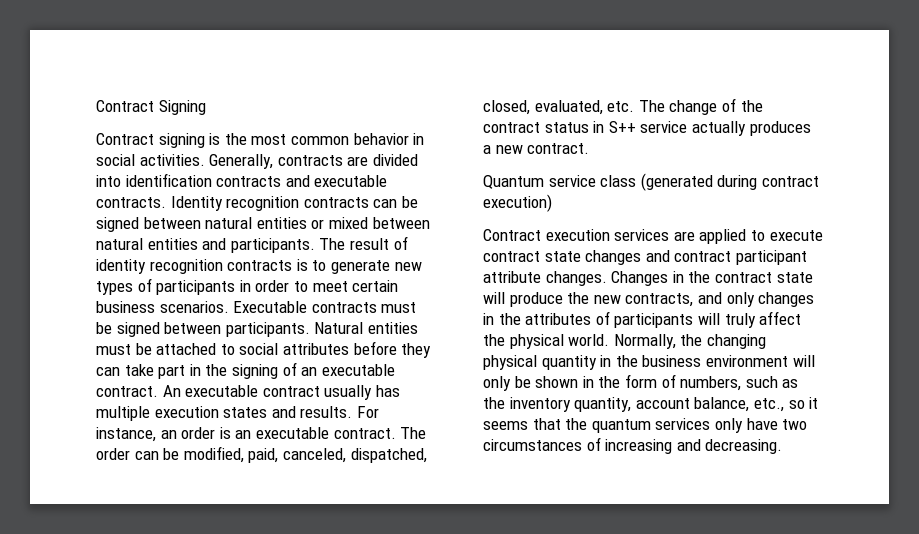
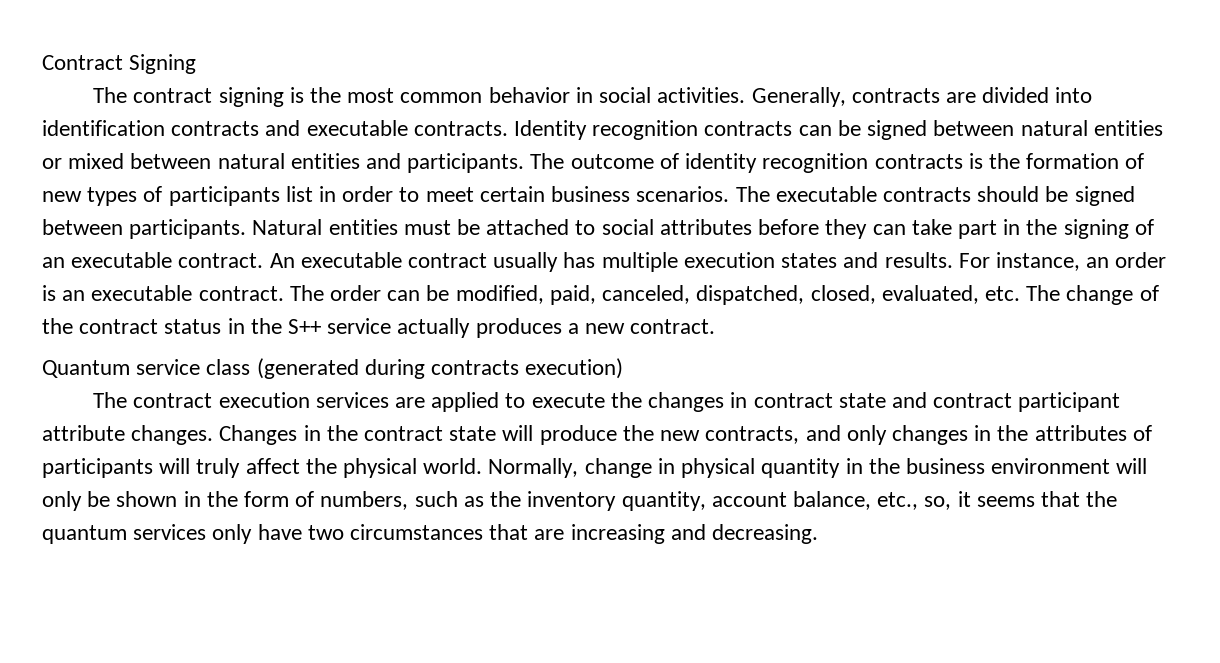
- Contract signing is the most common behavior in social activities.
+ The contract signing is the most common behavior in social activities.
- The result of identity recognition contracts is to generate new types of participants in order to meet certain business scenarios.
+ The outcome of identity recognition contracts is the formation of new types of participants list in order to meet certain business scenarios.
- Executable contracts must be signed between participants.
+ The executable contracts should be signed between participants.
- The order can be modified, paid, canceled, dispatched, closed, evaluated, etc. The change of the contract status in S++ service actually produces a new contract.
+ The order can be modified, paid, canceled, dispatched, closed, evaluated, etc. The change of the contract status in the S++ service actually produces a new contract.
- Quantum service class (generated during contract execution)
+ Quantum service class (generated during contracts execution)
- Contract execution services are applied to execute contract state changes and contract participant attribute changes.
+ The contract execution services are applied to execute the changes in contract state and contract participant attribute changes.
- Normally, the changing physical quantity in the business environment will only be shown in the form of numbers, such as the inventory quantity, account balance, etc., so it seems that the quantum services only have two circumstances of increasing and decreasing.
+ Normally, change in physical quantity in the business environment will only be shown in the form of numbers, such as the inventory quantity, account balance, etc., so, it seems that the quantum services only have two circumstances that are increasing and decreasing.

